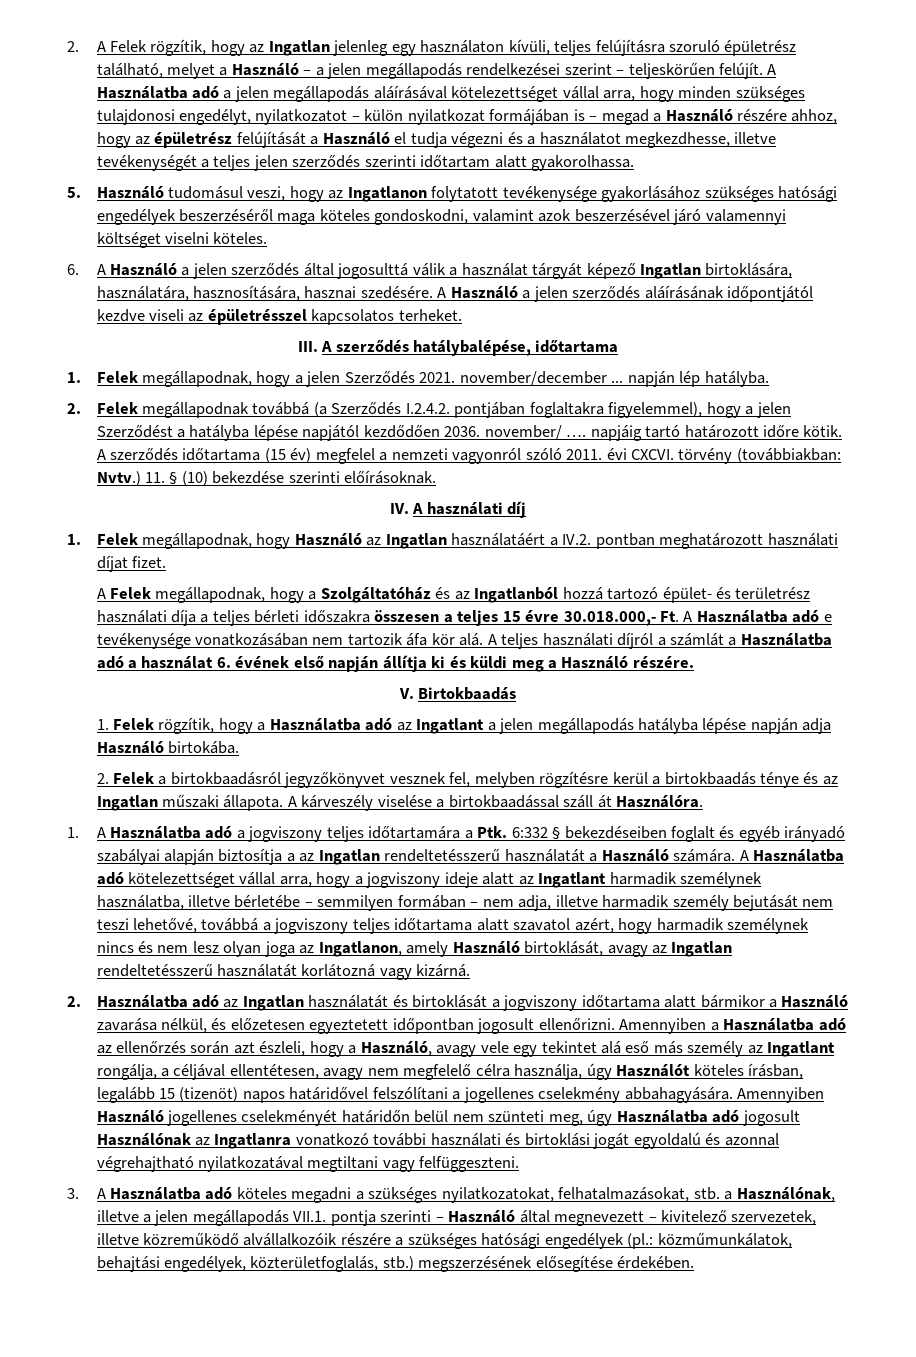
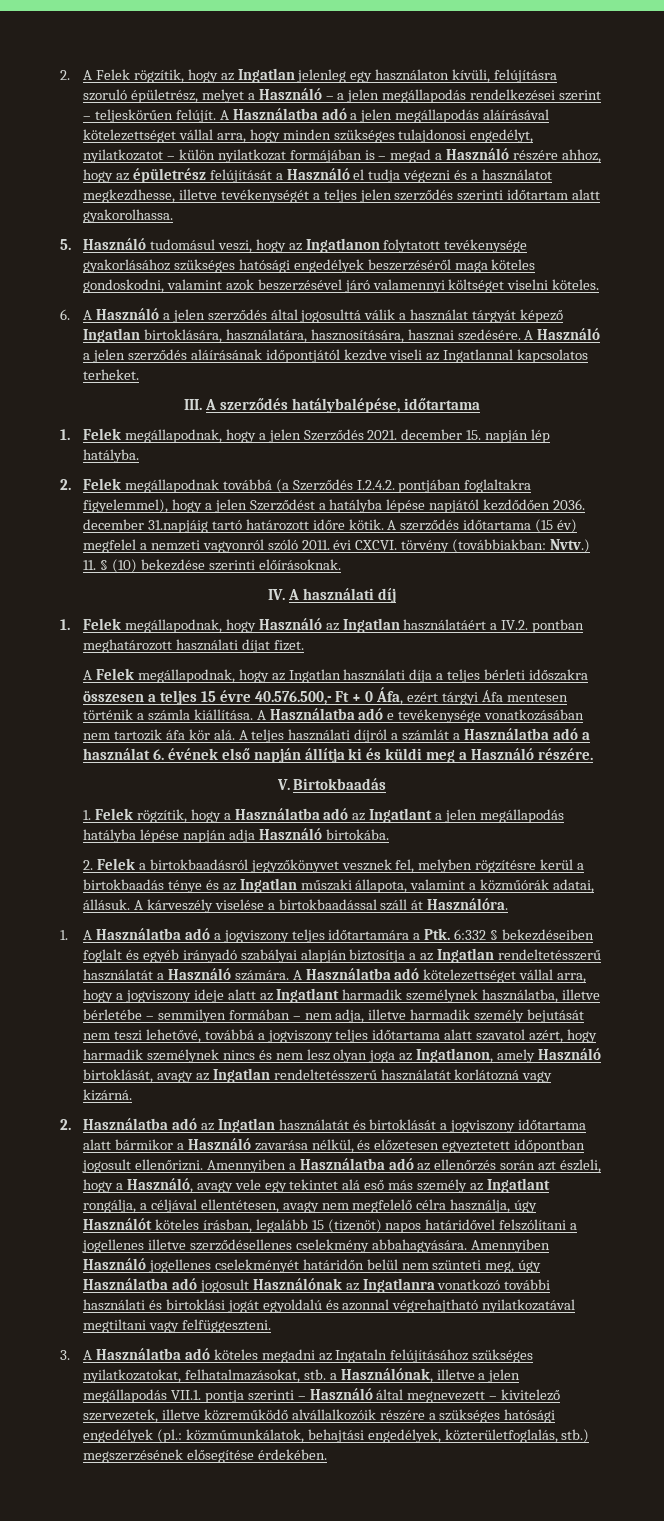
- 2. A Felek rögzítik, hogy az Ingatlan jelenleg egy használaton kívüli, teljes felújításra szoruló épületrész található, melyet a Használó – a jelen megállapodás rendelkezései szerint – teljeskörűen felújít.
+ 2. A Felek rögzítik, hogy az Ingatlan jelenleg egy használaton kívüli, felújításra szoruló épületrész, melyet a Használó – a jelen megállapodás rendelkezései szerint – teljeskörűen felújít.
- A Használó a jelen szerződés aláírásának időpontjától kezdve viseli az épületrésszel kapcsolatos terheket.
+ A Használó a jelen szerződés aláírásának időpontjától kezdve viseli az Ingatlannal kapcsolatos terheket.
- 1. Felek megállapodnak, hogy a jelen Szerződés 2021. november/december ... napján lép hatályba.
+ 1. Felek megállapodnak, hogy a jelen Szerződés 2021. december 15. napján lép hatályba.
- 2. Felek megállapodnak továbbá (a Szerződés I.2.4.2. pontjában foglaltakra figyelemmel), hogy a jelen Szerződést a hatályba lépése napjától kezdődően 2036. november/ …. napjáig tartó határozott időre kötik.
+ 2. Felek megállapodnak továbbá (a Szerződés I.2.4.2. pontjában foglaltakra figyelemmel), hogy a jelen Szerződést a hatályba lépése napjától kezdődően 2036. december 31.napjáig tartó határozott időre kötik.
- A Felek megállapodnak, hogy a Szolgáltatóház és az Ingatlanból hozzá tartozó épület- és területrész használati díja a teljes bérleti időszakra összesen a teljes 15 évre 30.018.000,- Ft. A Használatba adó e tevékenysége vonatkozásában nem tartozik áfa kör alá.
+ A Felek megállapodnak, hogy az Ingatlan használati díja a teljes bérleti időszakra összesen a teljes 15 évre 40.576.500,- Ft + 0 Áfa, ezért tárgyi Áfa mentesen történik a számla kiállítása. A Használatba adó e tevékenysége vonatkozásában nem tartozik áfa kör alá.
- 2. Felek a birtokbaadásról jegyzőkönyvet vesznek fel, melyben rögzítésre kerül a birtokbaadás ténye és az Ingatlan műszaki állapota.
+ 2. Felek a birtokbaadásról jegyzőkönyvet vesznek fel, melyben rögzítésre kerül a birtokbaadás ténye és az Ingatlan műszaki állapota, valamint a közműórák adatai, állásuk.
- Amennyiben a Használatba adó az ellenőrzés során azt észleli, hogy a Használó, avagy vele egy tekintet alá eső más személy az Ingatlant rongálja, a céljával ellentétesen, avagy nem megfelelő célra használja, úgy Használót köteles írásban, legalább 15 (tizenöt) napos határidővel felszólítani a jogellenes cselekmény abbahagyására.
+ Amennyiben a Használatba adó az ellenőrzés során azt észleli, hogy a Használó, avagy vele egy tekintet alá eső más személy az Ingatlant rongálja, a céljával ellentétesen, avagy nem megfelelő célra használja, úgy Használót köteles írásban, legalább 15 (tizenöt) napos határidővel felszólítani a jogellenes illetve szerződésellenes cselekmény abbahagyására.
- 3. A Használatba adó köteles megadni a szükséges nyilatkozatokat, felhatalmazásokat, stb. a Használónak, illetve a jelen megállapodás VII.1. pontja szerinti – Használó által megnevezett – kivitelező szervezetek, illetve közreműködő alvállalkozóik részére a szükséges hatósági engedélyek (pl.: közműmunkálatok, behajtási engedélyek, közterületfoglalás, stb.) megszerzésének elősegítése érdekében.
+ 3. A Használatba adó köteles megadni az Ingataln felújításához szükséges nyilatkozatokat, felhatalmazásokat, stb. a Használónak, illetve a jelen megállapodás VII.1. pontja szerinti – Használó által megnevezett – kivitelező szervezetek, illetve közreműködő alvállalkozóik részére a szükséges hatósági engedélyek (pl.: közműmunkálatok, behajtási engedélyek, közterületfoglalás, stb.) megszerzésének elősegítése érdekében.

